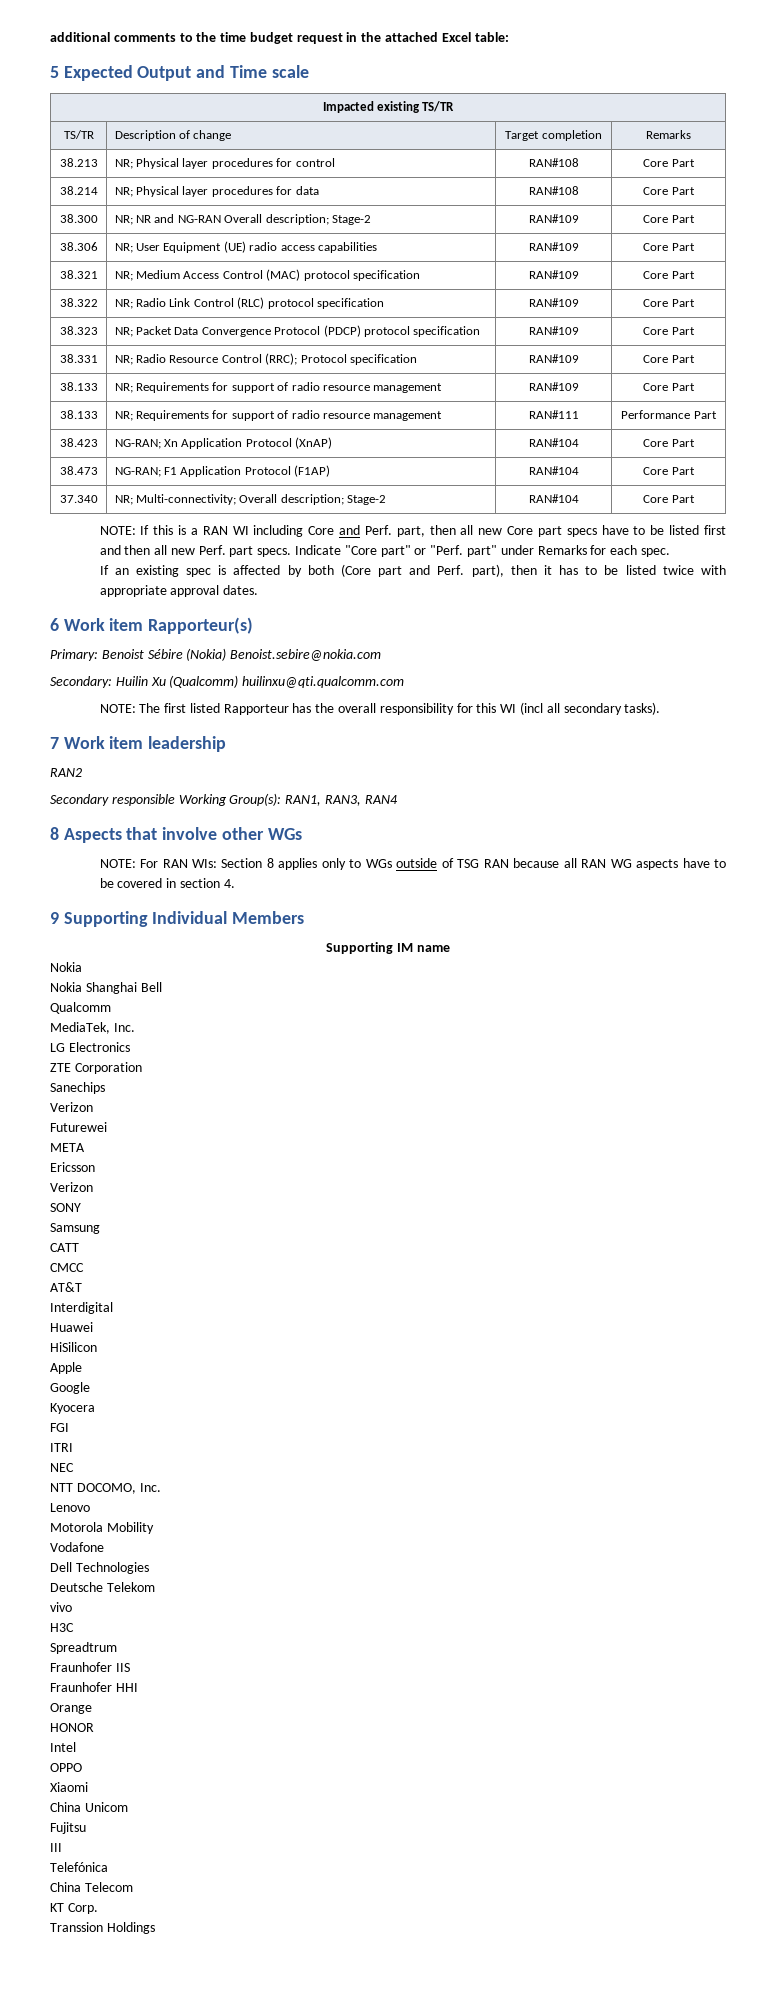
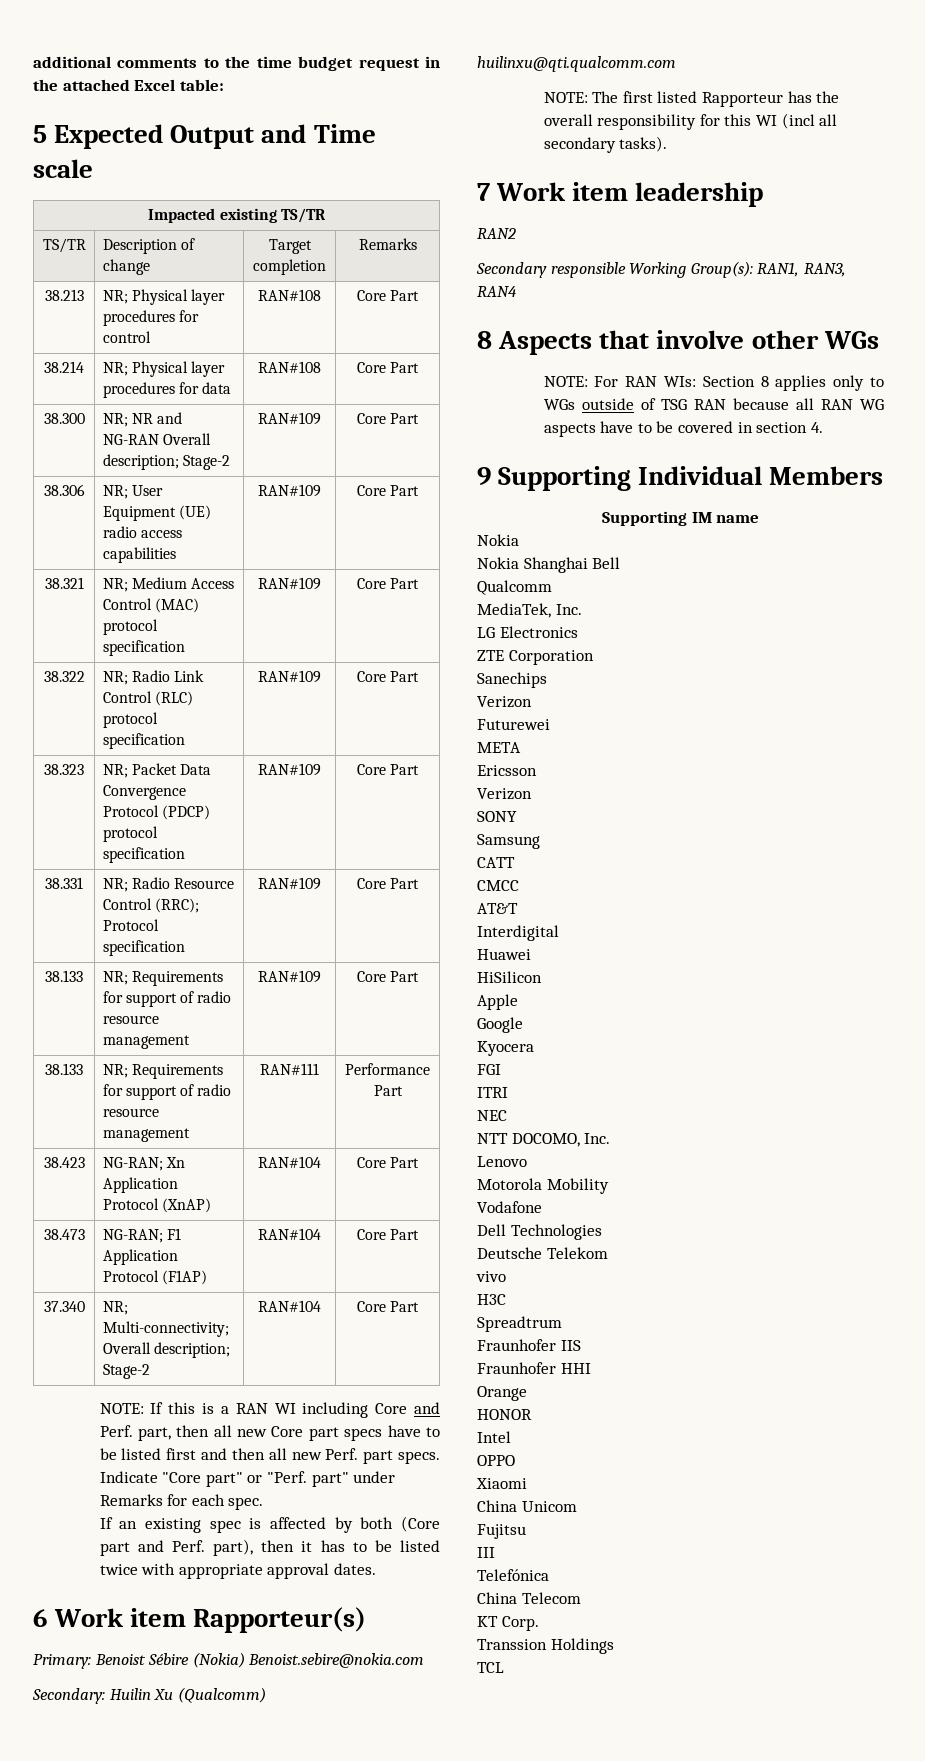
+ TCL

